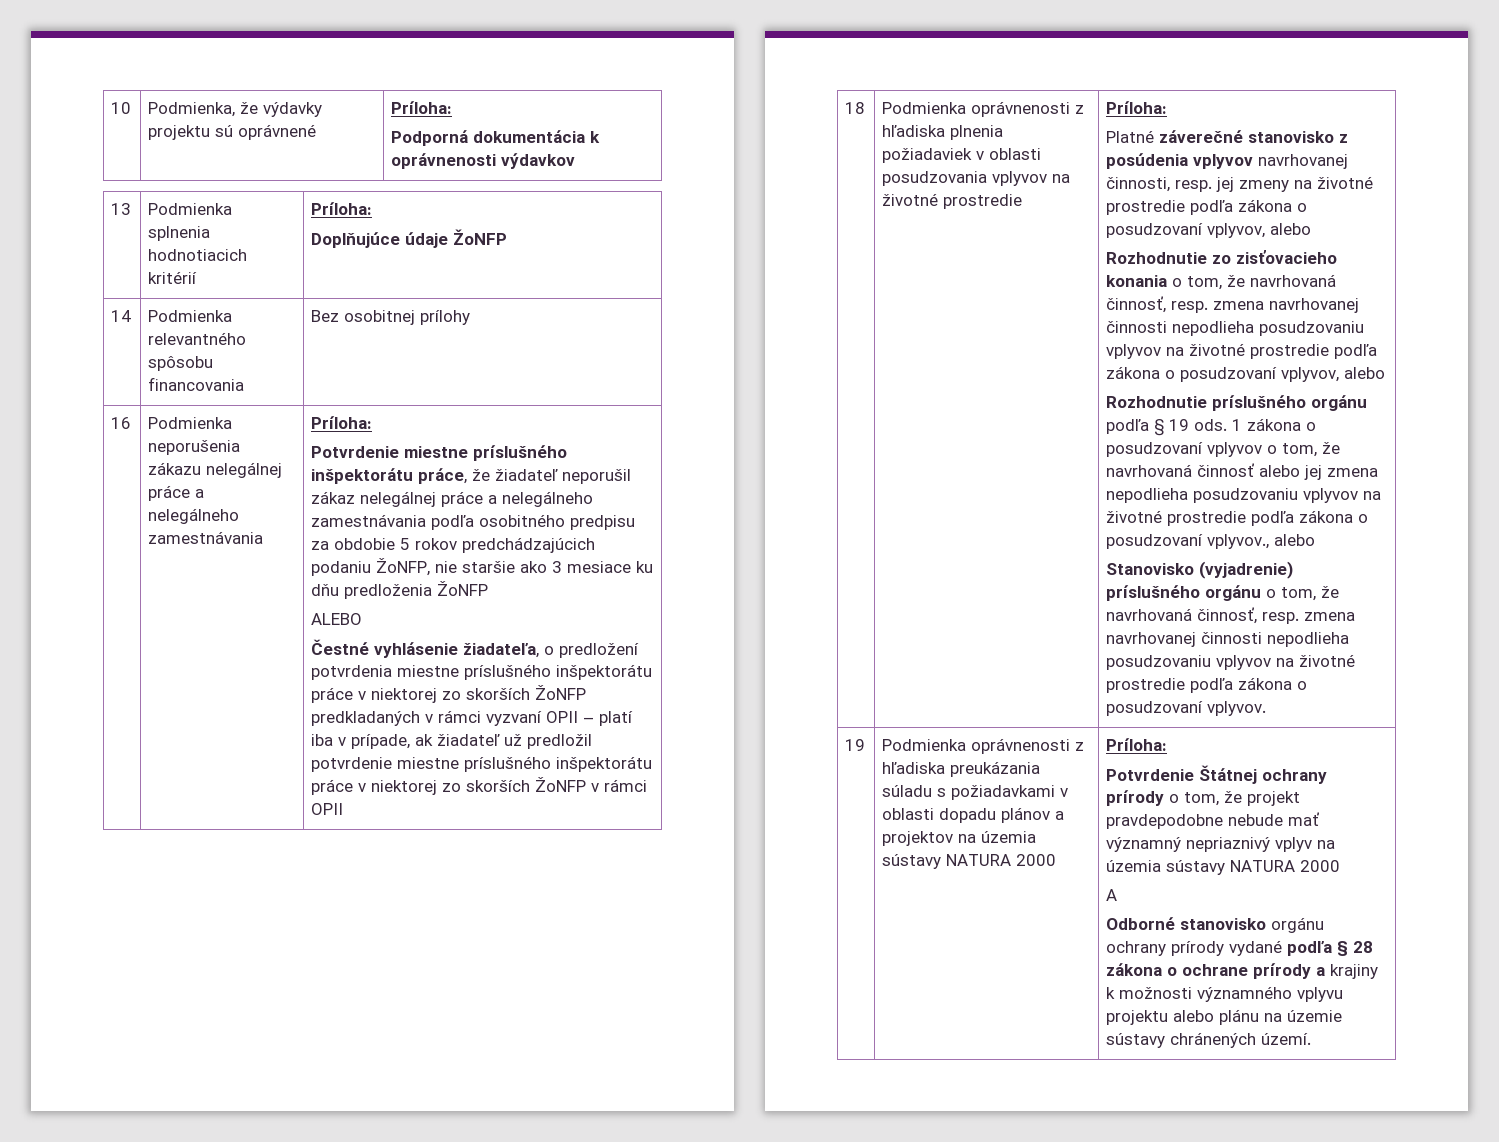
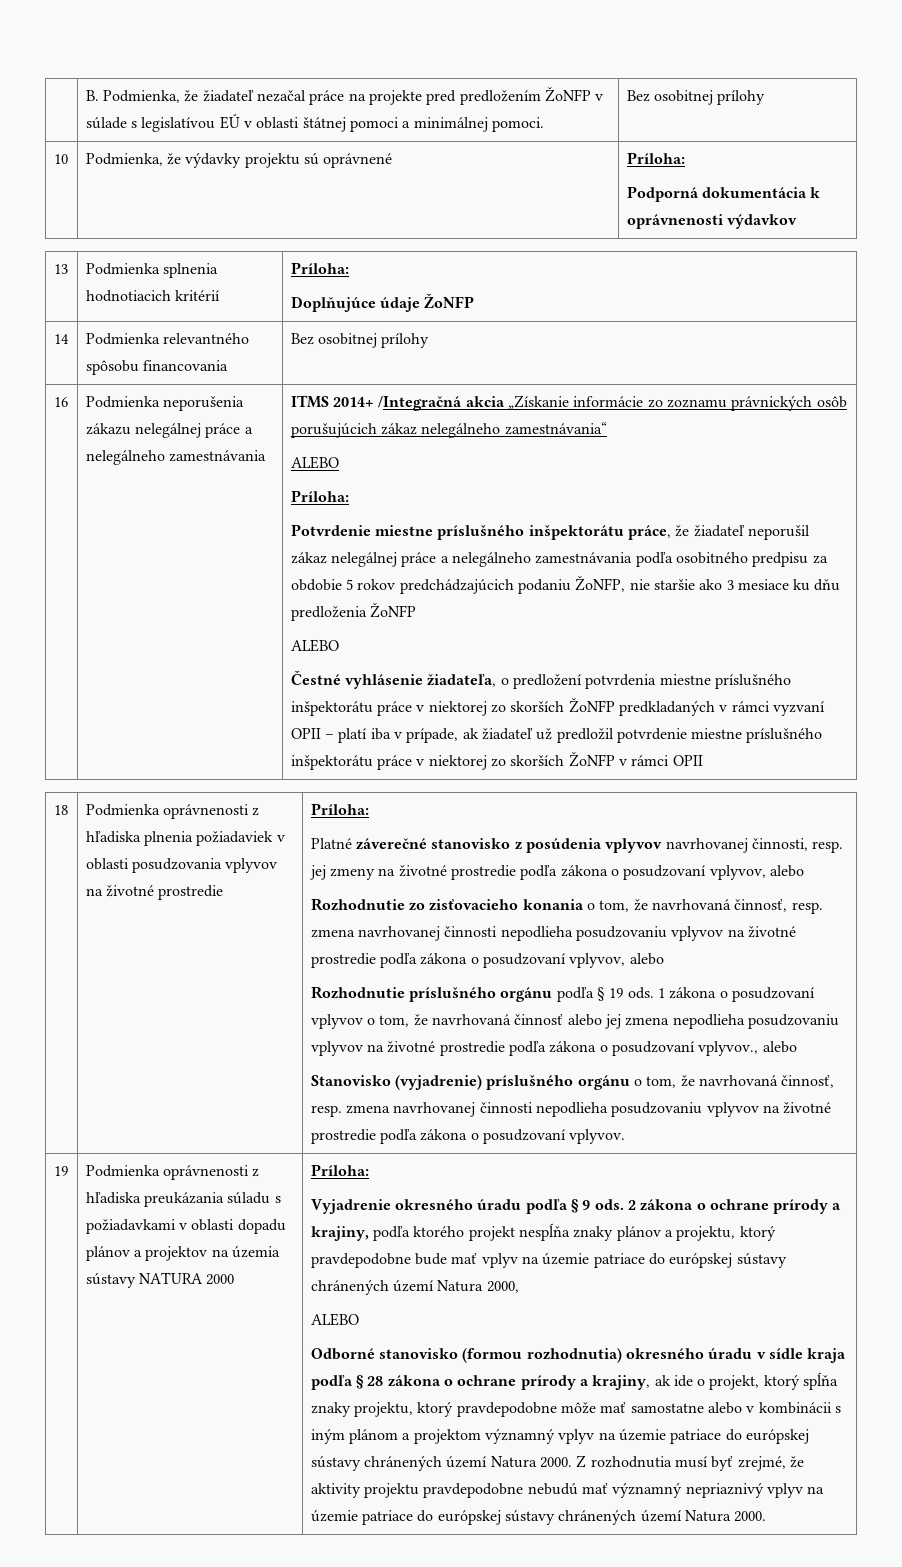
+ | B. Podmienka, že žiadateľ nezačal práce na projekte pred predložením ŽoNFP v súlade s legislatívou EÚ v oblasti štátnej pomoci a minimálnej pomoci. | Bez osobitnej prílohy
+ ITMS 2014+ /Integračná akcia „Získanie informácie zo zoznamu právnických osôb porušujúcich zákaz nelegálneho zamestnávania“
+ ALEBO
- Potvrdenie Štátnej ochrany prírody o tom, že projekt pravdepodobne nebude mať významný nepriaznivý vplyv na územia sústavy NATURA 2000
- A
- Odborné stanovisko orgánu ochrany prírody vydané podľa § 28 zákona o ochrane prírody a krajiny k možnosti významného vplyvu projektu alebo plánu na územie sústavy chránených území.
+ Vyjadrenie okresného úradu podľa § 9 ods. 2 zákona o ochrane prírody a krajiny, podľa ktorého projekt nespĺňa znaky plánov a projektu, ktorý pravdepodobne bude mať vplyv na územie patriace do európskej sústavy chránených území Natura 2000,
+ ALEBO
+ Odborné stanovisko (formou rozhodnutia) okresného úradu v sídle kraja podľa § 28 zákona o ochrane prírody a krajiny, ak ide o projekt, ktorý spĺňa znaky projektu, ktorý pravdepodobne môže mať samostatne alebo v kombinácii s iným plánom a projektom významný vplyv na územie patriace do európskej sústavy chránených území Natura 2000. Z rozhodnutia musí byť zrejmé, že aktivity projektu pravdepodobne nebudú mať významný nepriaznivý vplyv na územie patriace do európskej sústavy chránených území Natura 2000.

